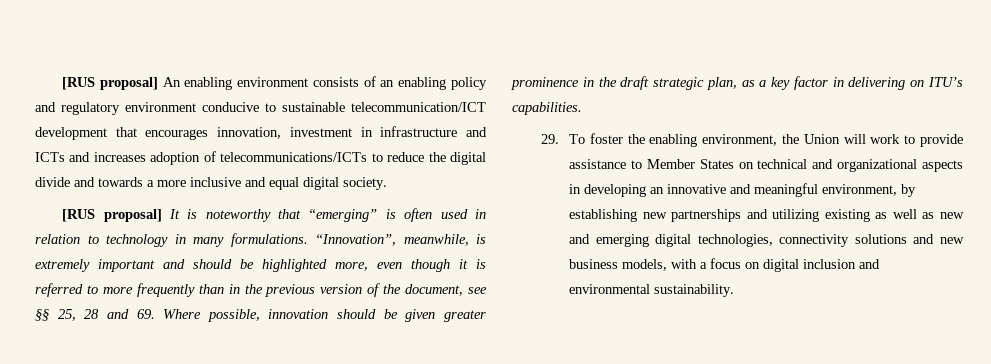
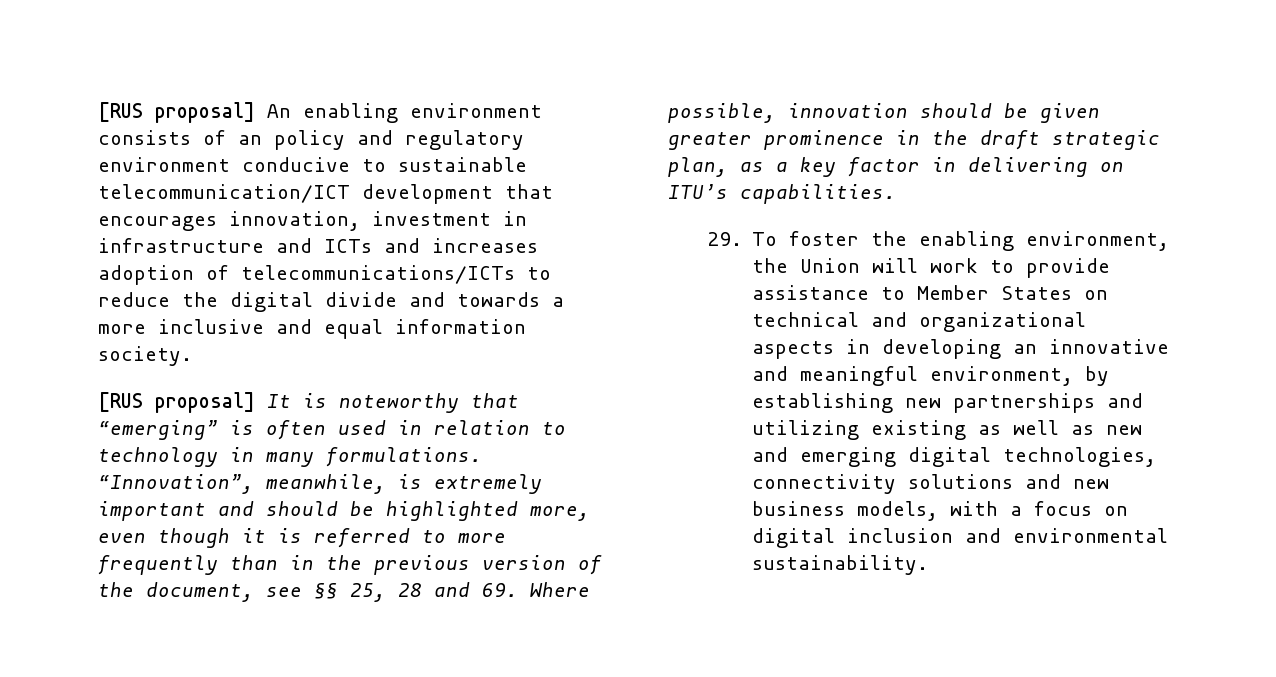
- [RUS proposal] An enabling environment consists of an enabling policy and regulatory environment conducive to sustainable telecommunication/ICT development that encourages innovation, investment in infrastructure and ICTs and increases adoption of telecommunications/ICTs to reduce the digital divide and towards a more inclusive and equal digital society.
+ [RUS proposal] An enabling environment consists of an policy and regulatory environment conducive to sustainable telecommunication/ICT development that encourages innovation, investment in infrastructure and ICTs and increases adoption of telecommunications/ICTs to reduce the digital divide and towards a more inclusive and equal information society.

